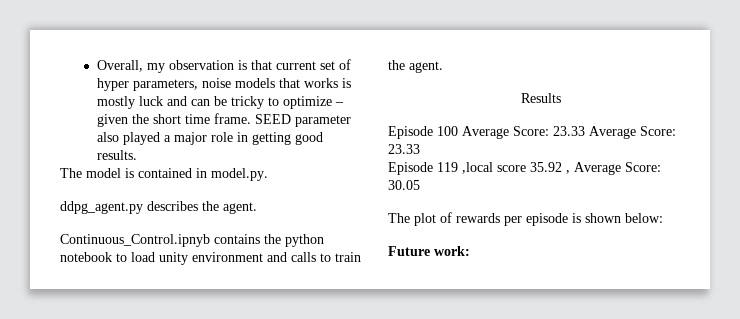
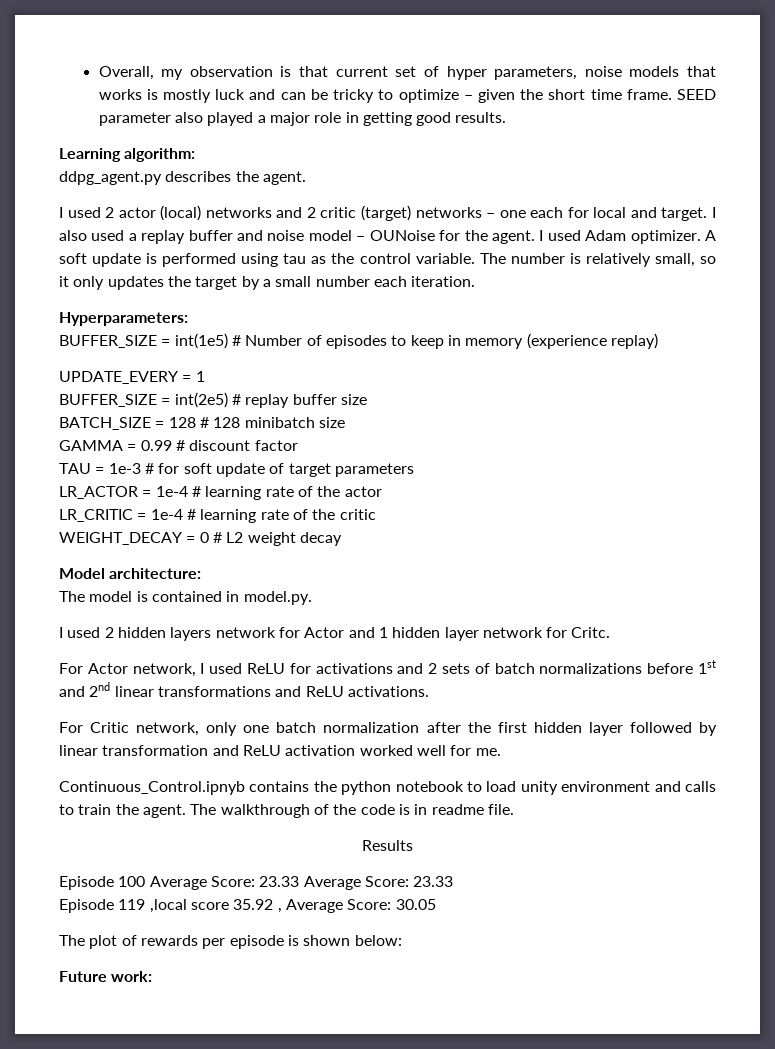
+ Learning algorithm:
+ ddpg_agent.py describes the agent.
+ I used 2 actor (local) networks and 2 critic (target) networks – one each for local and target. I also used a replay buffer and noise model – OUNoise for the agent. I used Adam optimizer. A soft update is performed using tau as the control variable. The number is relatively small, so it only updates the target by a small number each iteration.
+ Hyperparameters:
+ BUFFER_SIZE = int(1e5) # Number of episodes to keep in memory (experience replay)
+ UPDATE_EVERY = 1
+ BUFFER_SIZE = int(2e5) # replay buffer size
+ BATCH_SIZE = 128 # 128 minibatch size
+ GAMMA = 0.99 # discount factor
+ TAU = 1e-3 # for soft update of target parameters
+ LR_ACTOR = 1e-4 # learning rate of the actor
+ LR_CRITIC = 1e-4 # learning rate of the critic
+ WEIGHT_DECAY = 0 # L2 weight decay
+ Model architecture:
- ddpg_agent.py describes the agent.
+ I used 2 hidden layers network for Actor and 1 hidden layer network for Critc.
+ For Actor network, I used ReLU for activations and 2 sets of batch normalizations before 1st and 2nd linear transformations and ReLU activations.
+ For Critic network, only one batch normalization after the first hidden layer followed by linear transformation and ReLU activation worked well for me.
+ The walkthrough of the code is in readme file.

